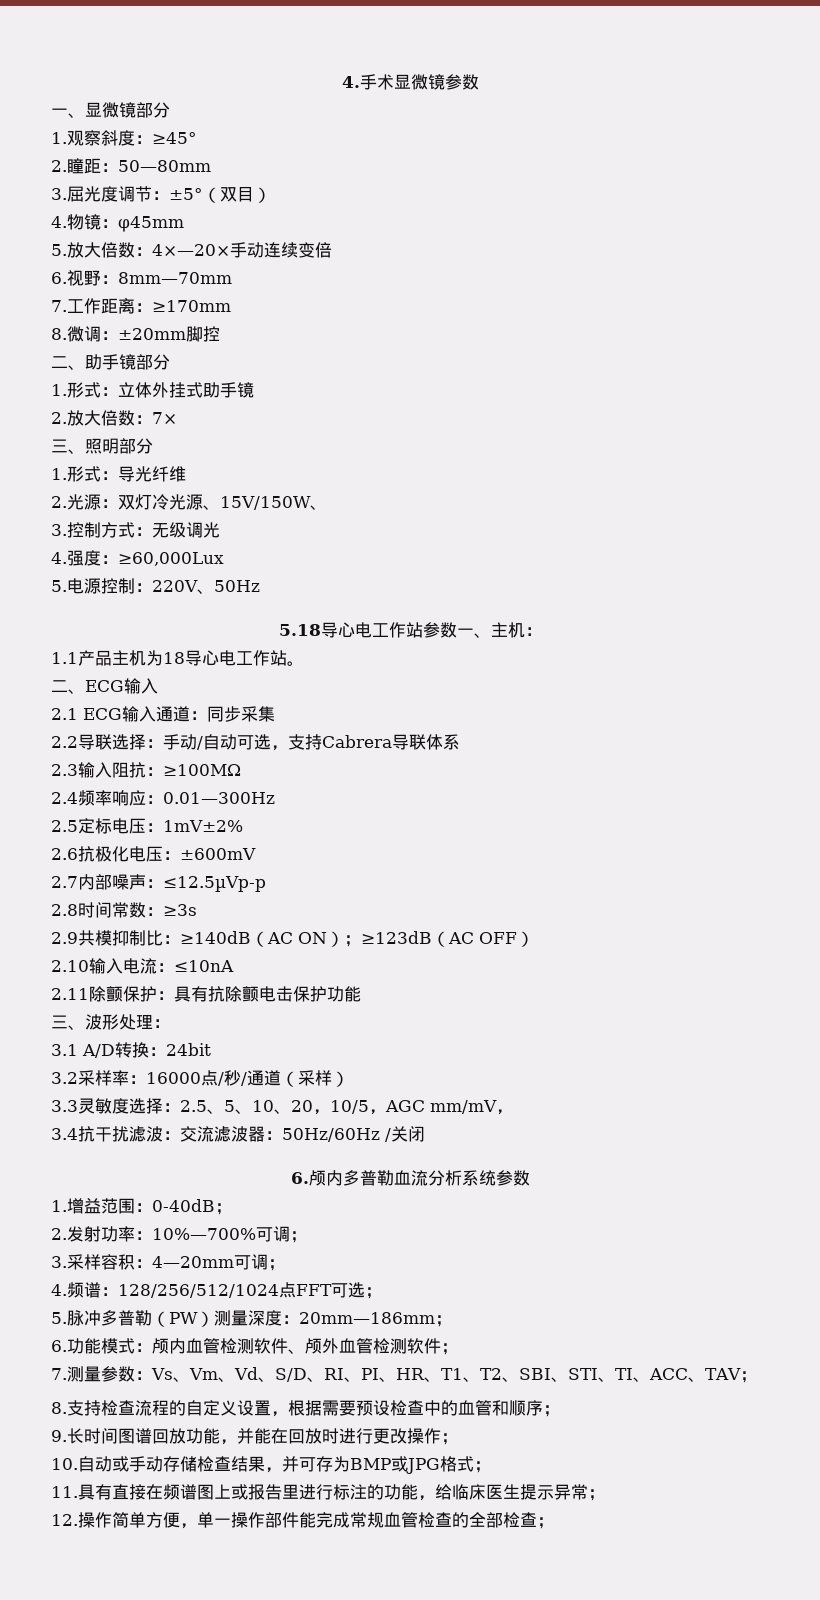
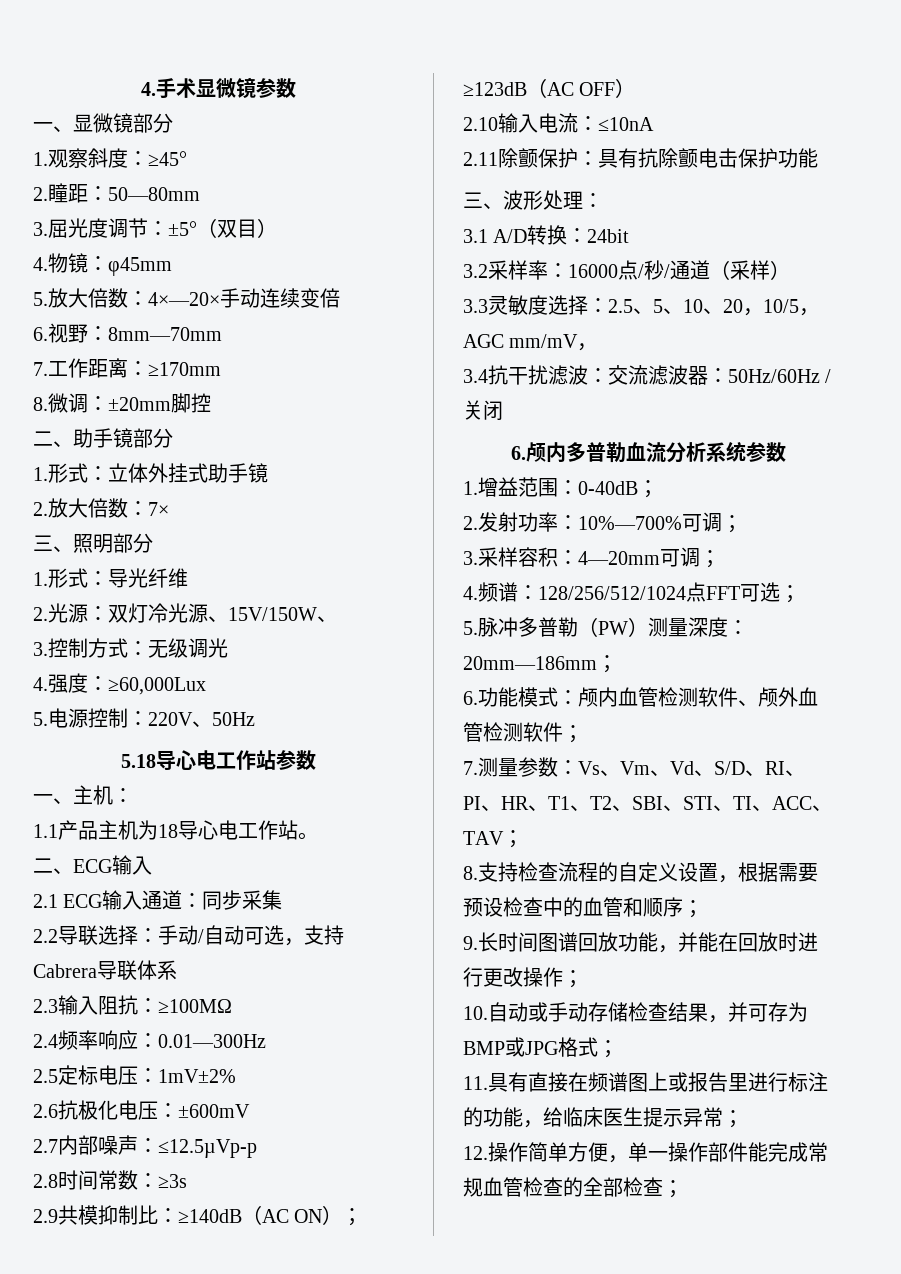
- 5.18导心电工作站参数一、主机：
+ 5.18导心电工作站参数
+ 一、主机：

